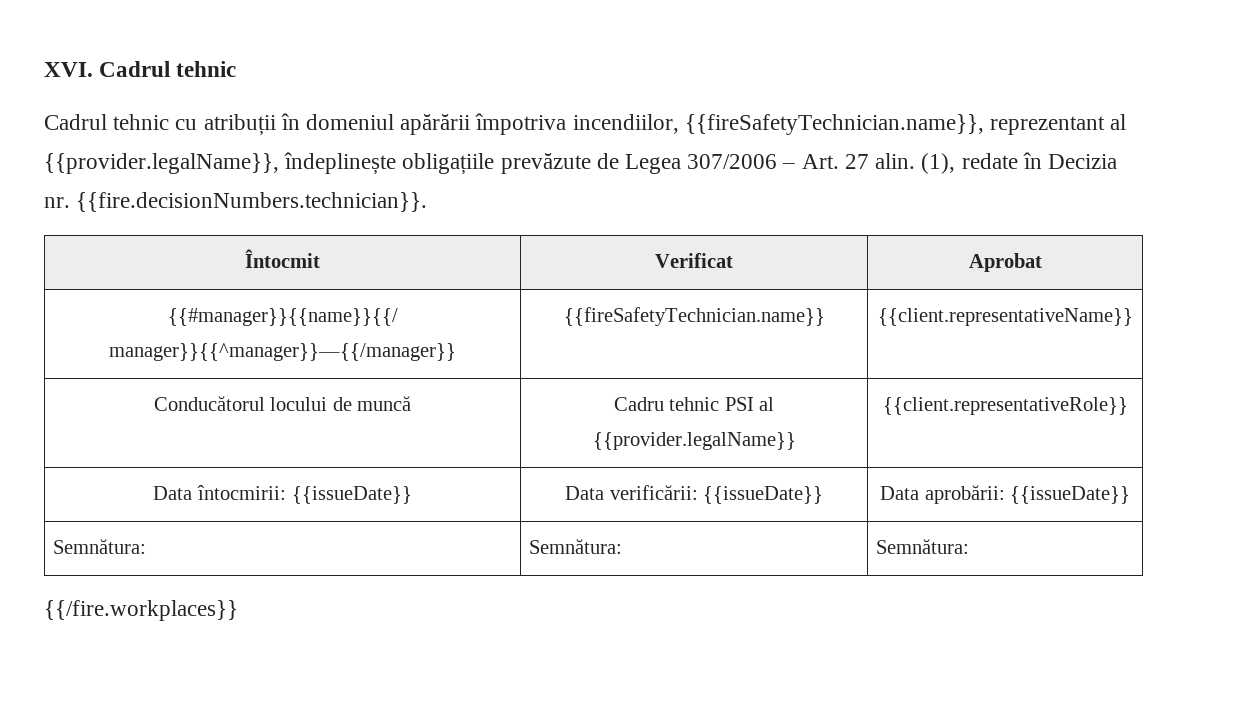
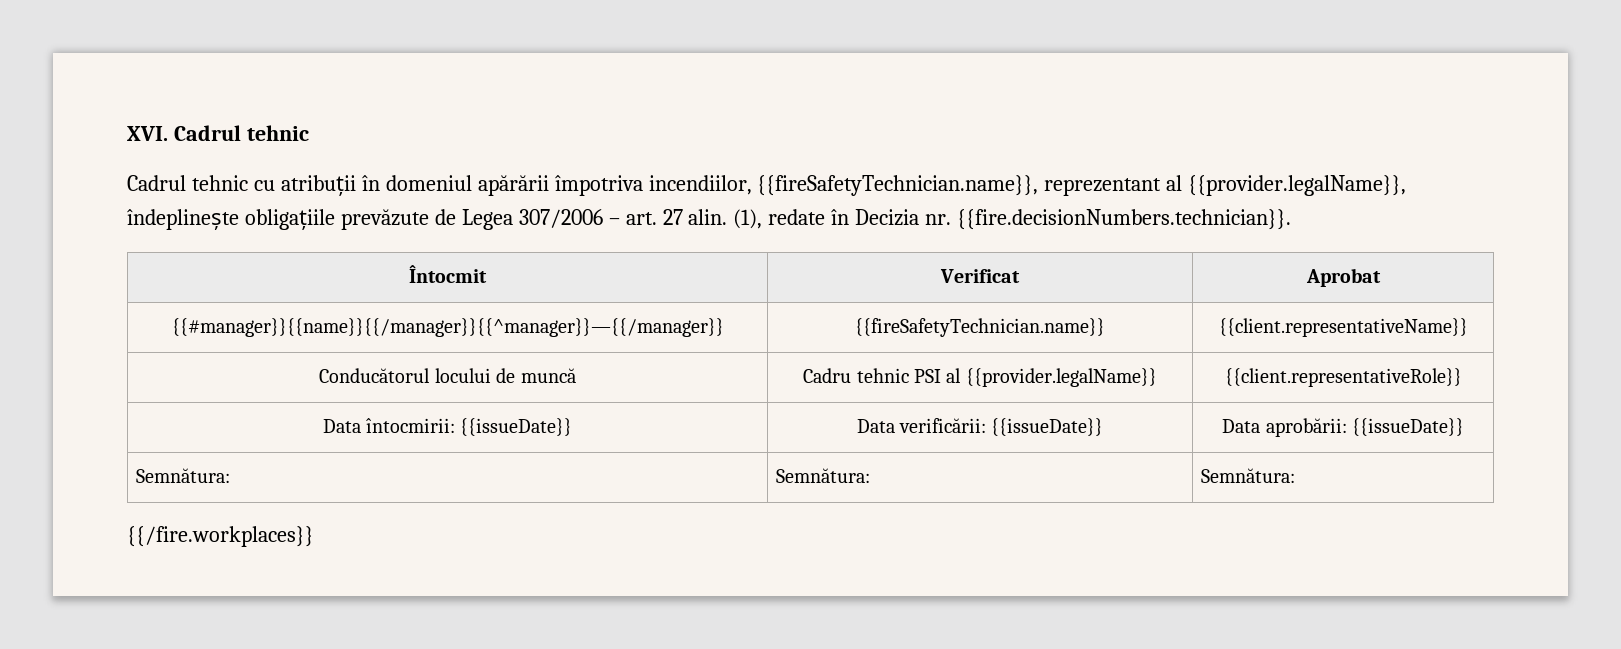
- Cadrul tehnic cu atribuții în domeniul apărării împotriva incendiilor, {{fireSafetyTechnician.name}}, reprezentant al {{provider.legalName}}, îndeplinește obligațiile prevăzute de Legea 307/2006 – Art. 27 alin.
+ Cadrul tehnic cu atribuții în domeniul apărării împotriva incendiilor, {{fireSafetyTechnician.name}}, reprezentant al {{provider.legalName}}, îndeplinește obligațiile prevăzute de Legea 307/2006 – art. 27 alin.

